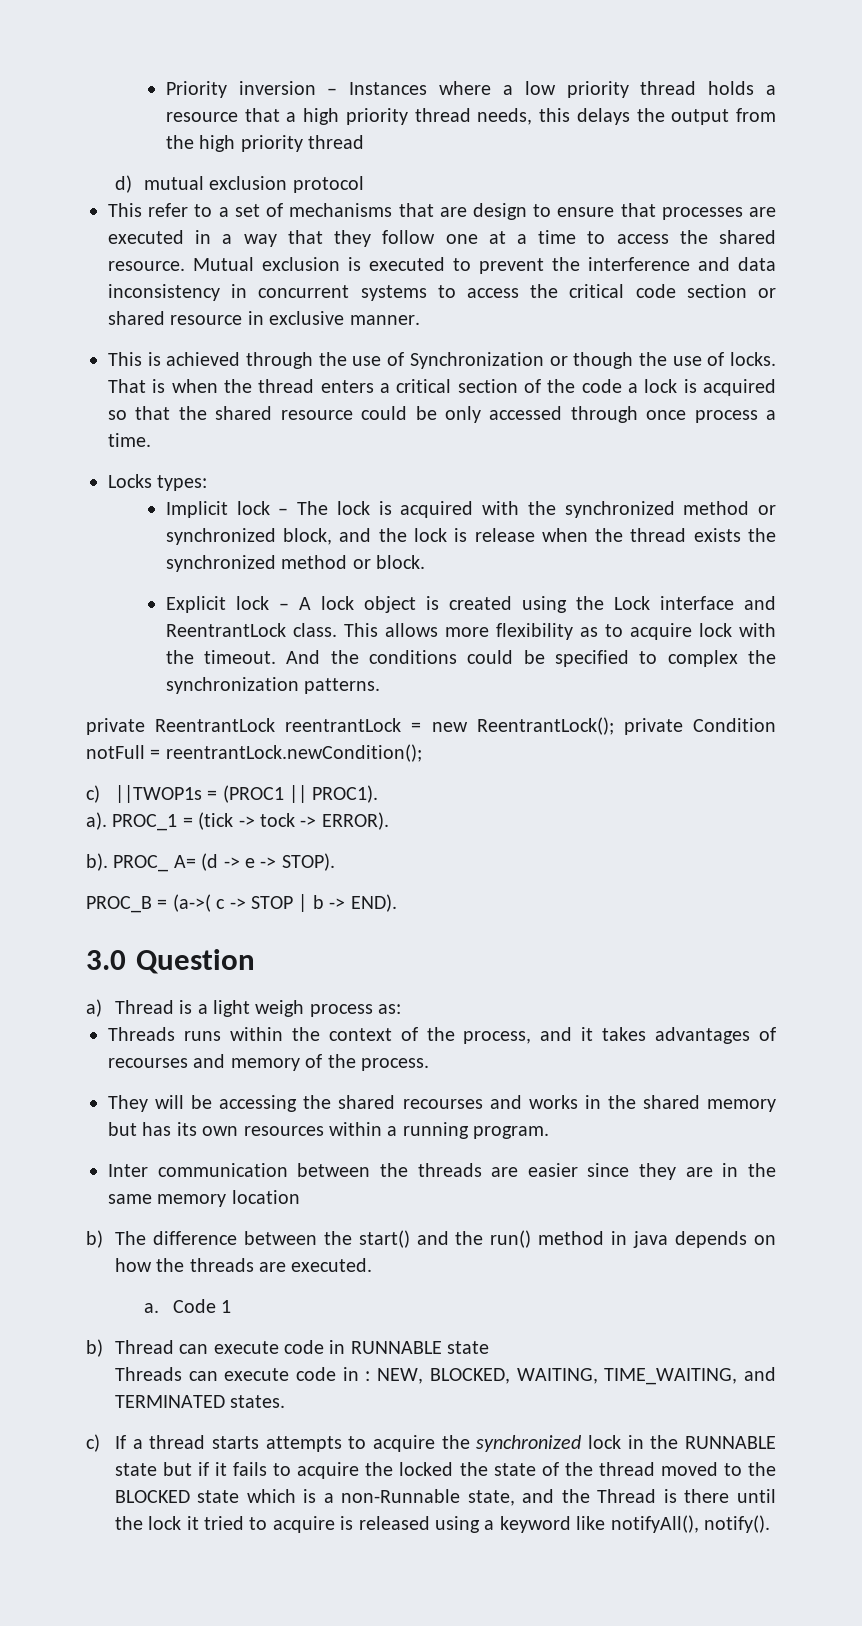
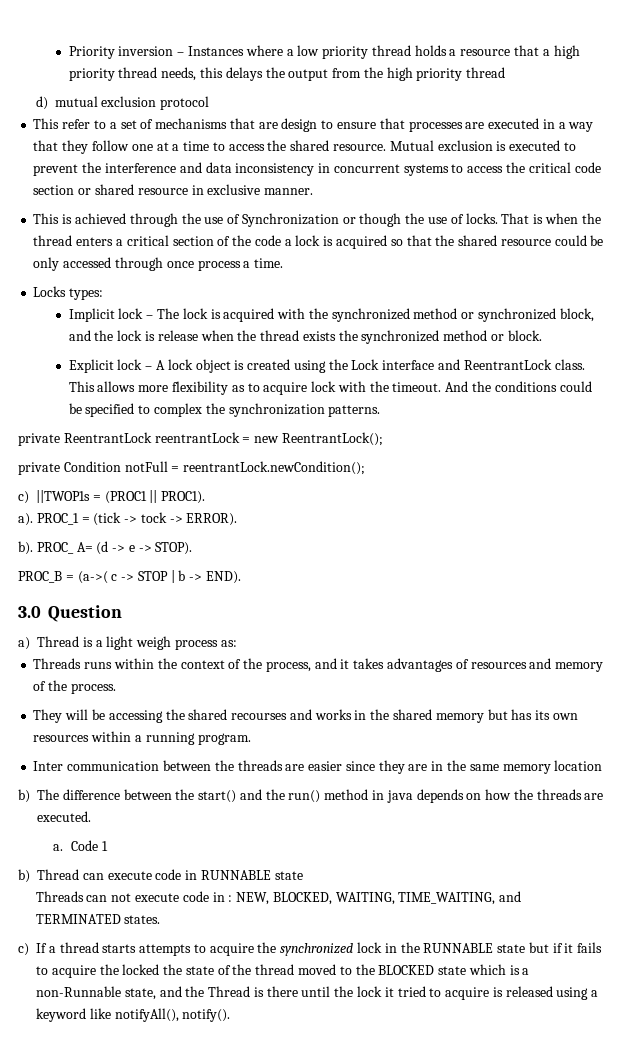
- private ReentrantLock reentrantLock = new ReentrantLock(); private Condition notFull = reentrantLock.newCondition();
+ private ReentrantLock reentrantLock = new ReentrantLock();
+ private Condition notFull = reentrantLock.newCondition();
- Threads runs within the context of the process, and it takes advantages of recourses and memory of the process.
+ Threads runs within the context of the process, and it takes advantages of resources and memory of the process.
- Threads can execute code in : NEW, BLOCKED, WAITING, TIME_WAITING, and TERMINATED states.
+ Threads can not execute code in : NEW, BLOCKED, WAITING, TIME_WAITING, and TERMINATED states.

